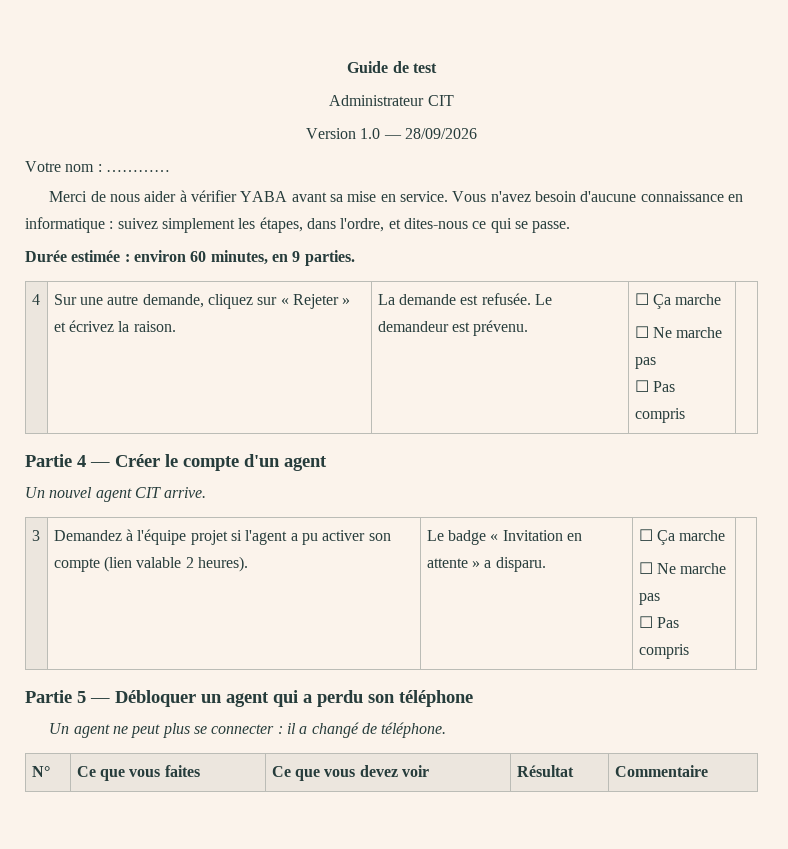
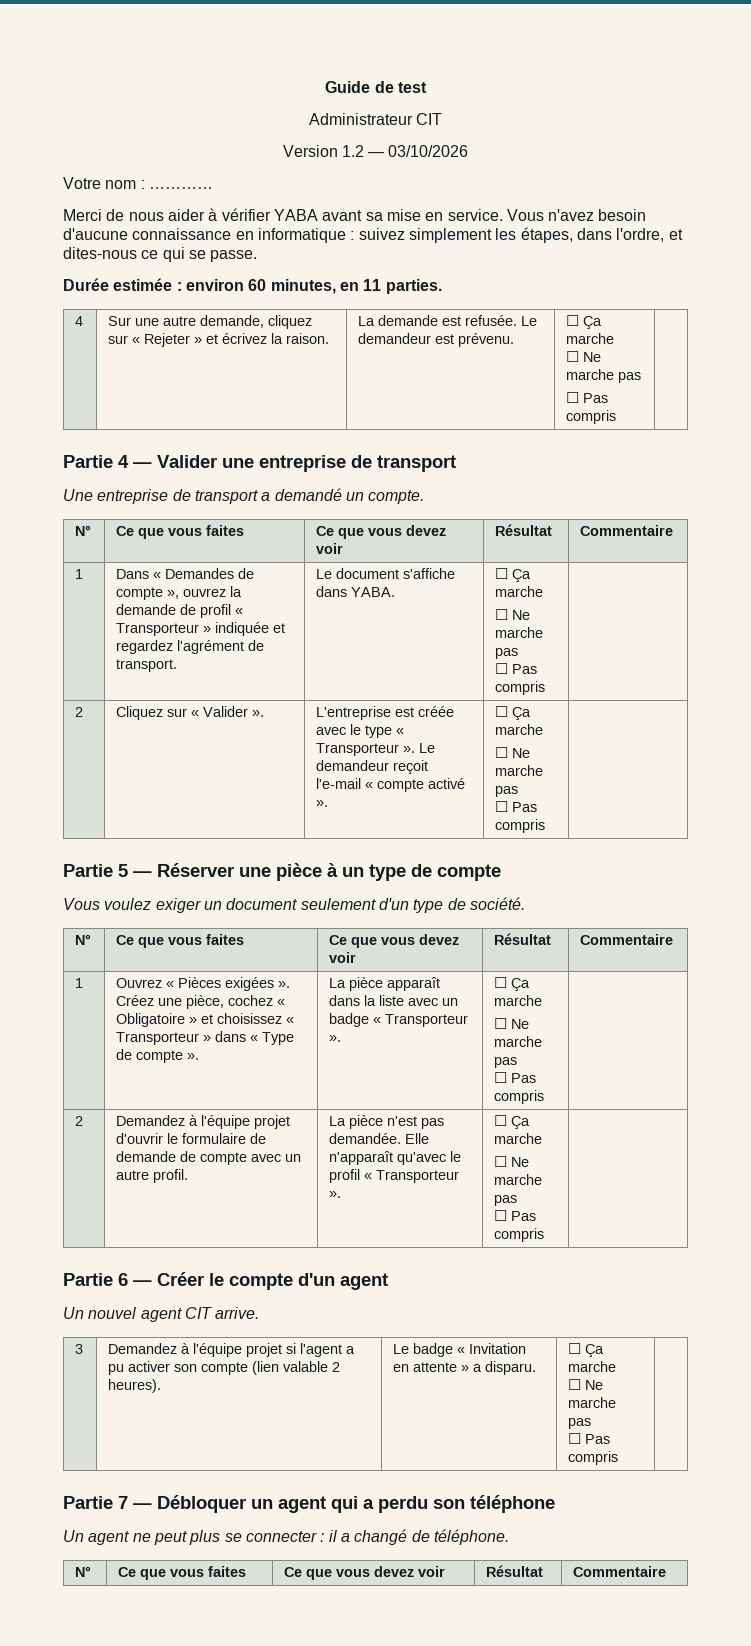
- Version 1.0 — 28/09/2026
+ Version 1.2 — 03/10/2026
- Durée estimée : environ 60 minutes, en 9 parties.
+ Durée estimée : environ 60 minutes, en 11 parties.
- Partie 4 — Créer le compte d'un agent
+ Partie 4 — Valider une entreprise de transport
+ Une entreprise de transport a demandé un compte.
+ N° | Ce que vous faites | Ce que vous devez voir | Résultat | Commentaire
+ 1 | Dans « Demandes de compte », ouvrez la demande de profil « Transporteur » indiquée et regardez l'agrément de transport. | Le document s'affiche dans YABA. | ☐ Ça marche
+ ☐ Ne marche pas
+ ☐ Pas compris |
+ 2 | Cliquez sur « Valider ». | L'entreprise est créée avec le type « Transporteur ». Le demandeur reçoit l'e-mail « compte activé ». | ☐ Ça marche
+ ☐ Ne marche pas
+ ☐ Pas compris |
+ Partie 5 — Réserver une pièce à un type de compte
+ Vous voulez exiger un document seulement d'un type de société.
+ N° | Ce que vous faites | Ce que vous devez voir | Résultat | Commentaire
+ 1 | Ouvrez « Pièces exigées ». Créez une pièce, cochez « Obligatoire » et choisissez « Transporteur » dans « Type de compte ». | La pièce apparaît dans la liste avec un badge « Transporteur ». | ☐ Ça marche
+ ☐ Ne marche pas
+ ☐ Pas compris |
+ 2 | Demandez à l'équipe projet d'ouvrir le formulaire de demande de compte avec un autre profil. | La pièce n'est pas demandée. Elle n'apparaît qu'avec le profil « Transporteur ». | ☐ Ça marche
+ ☐ Ne marche pas
+ ☐ Pas compris |
+ Partie 6 — Créer le compte d'un agent
- Partie 5 — Débloquer un agent qui a perdu son téléphone
+ Partie 7 — Débloquer un agent qui a perdu son téléphone

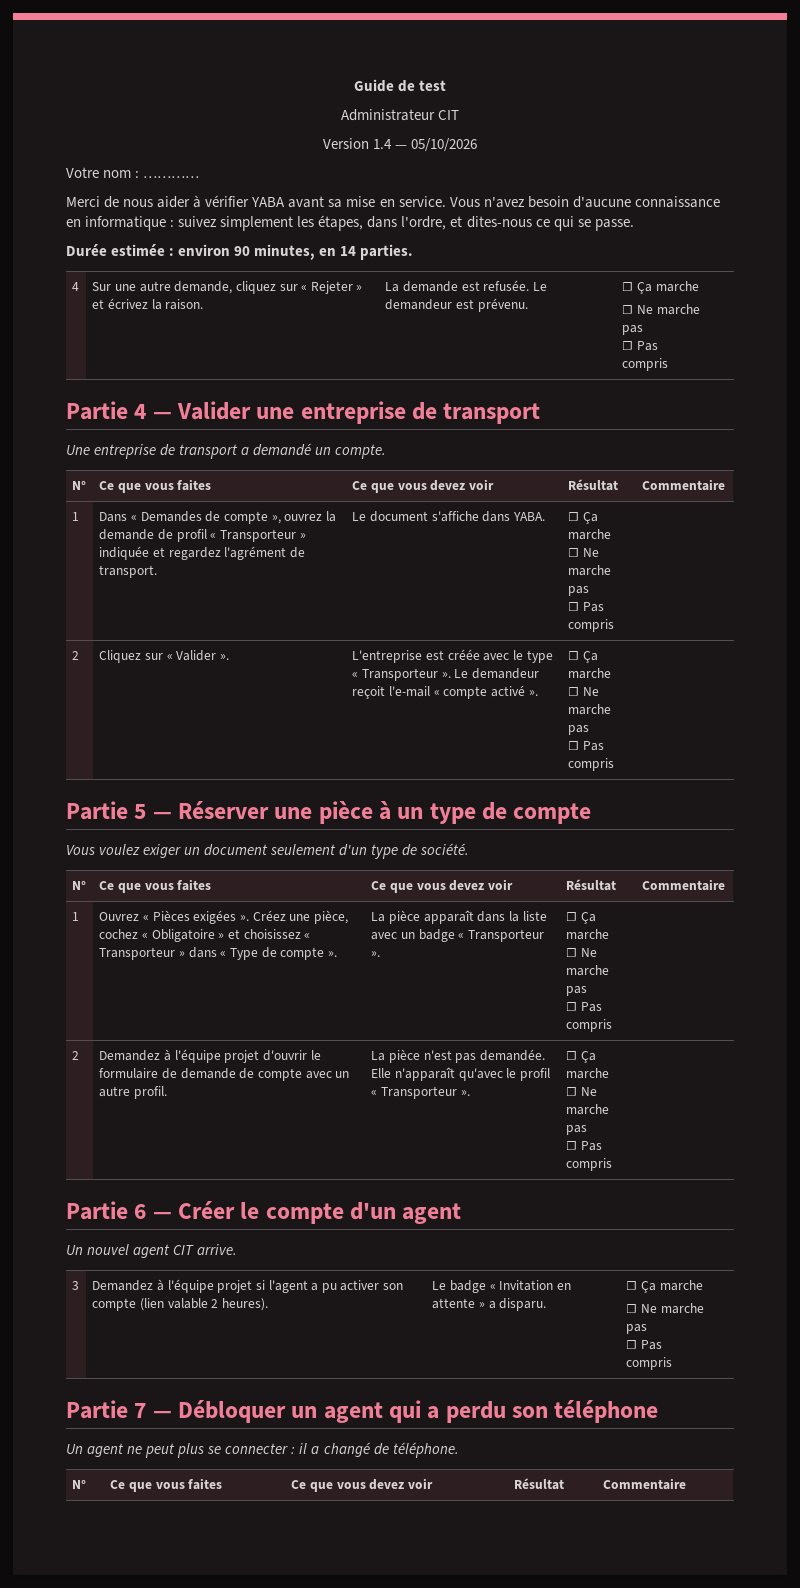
- Version 1.2 — 03/10/2026
+ Version 1.4 — 05/10/2026
- Durée estimée : environ 60 minutes, en 11 parties.
+ Durée estimée : environ 90 minutes, en 14 parties.

